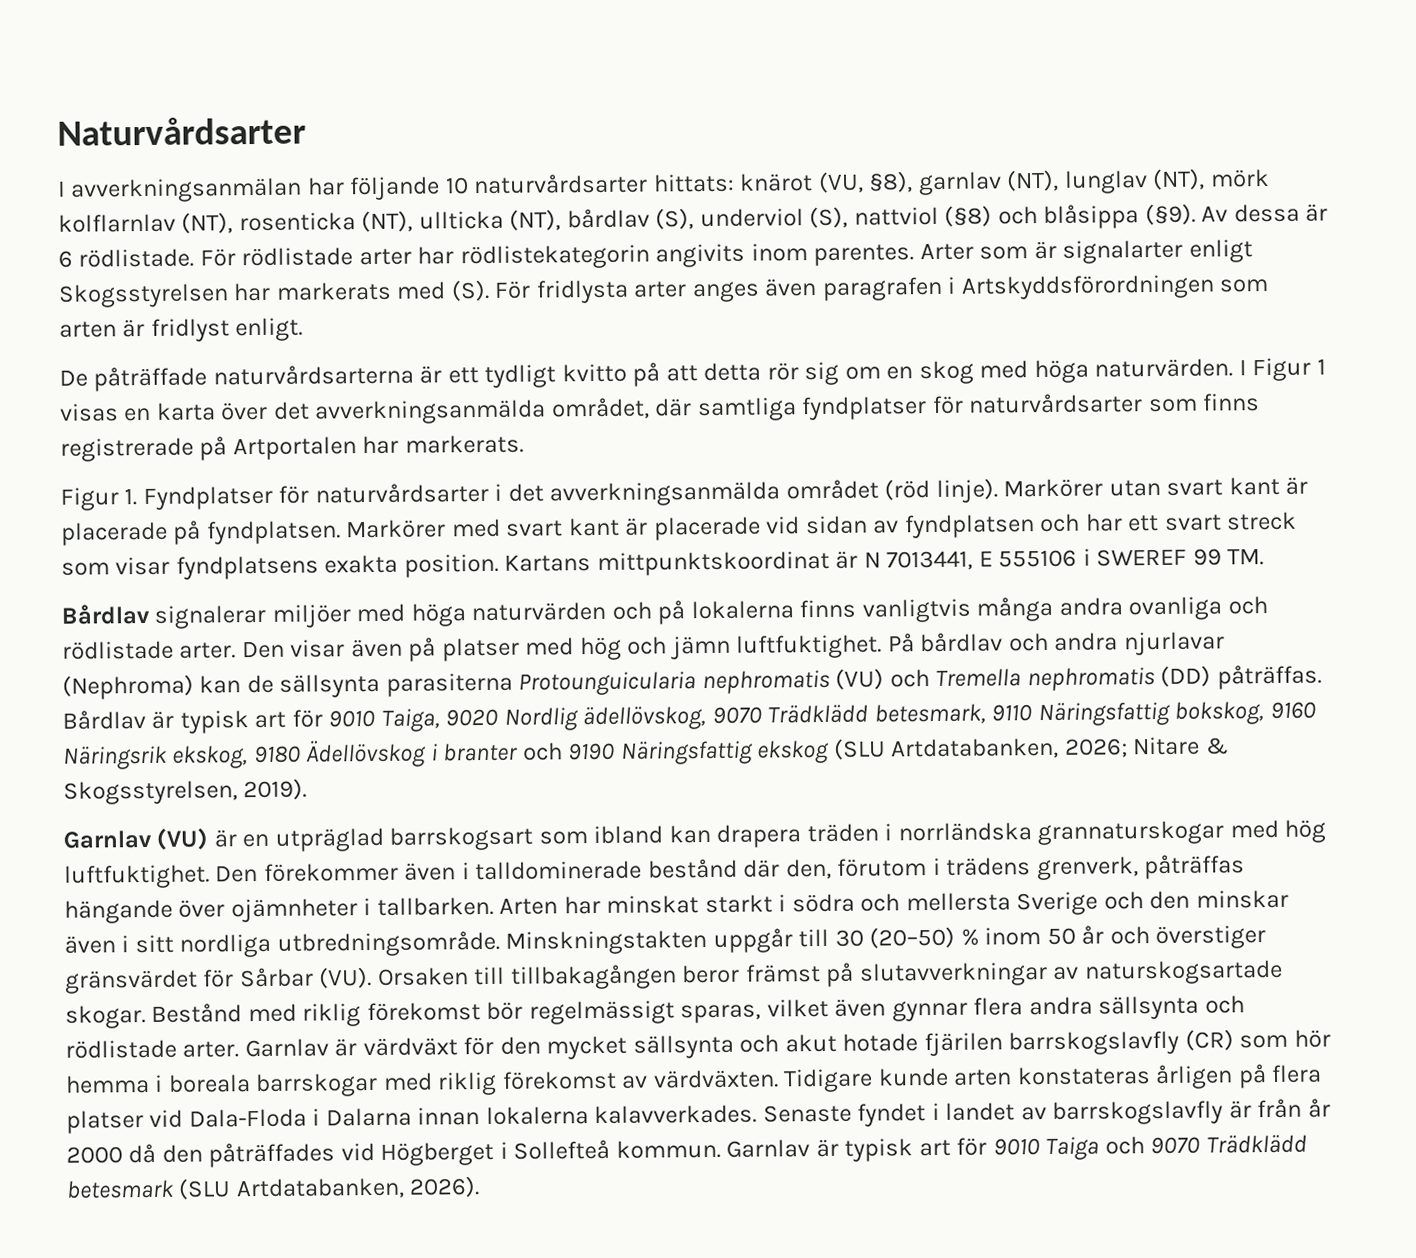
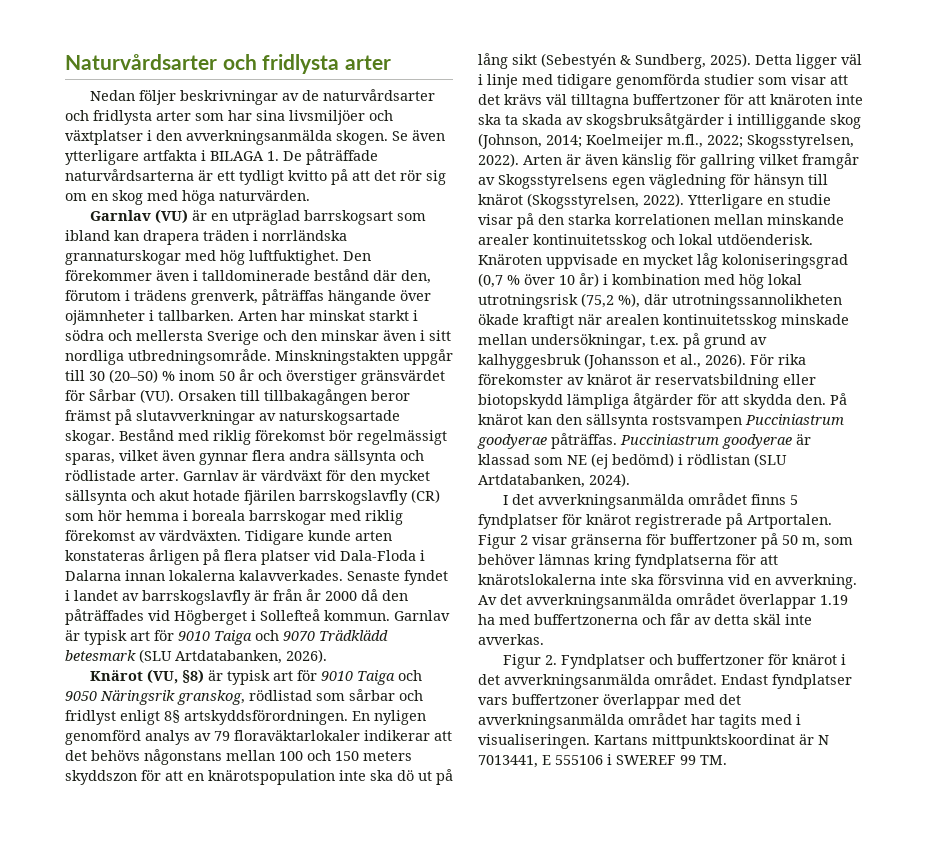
- Naturvårdsarter
- I avverkningsanmälan har följande 10 naturvårdsarter hittats: knärot (VU, §8), garnlav (NT), lunglav (NT), mörk kolflarnlav (NT), rosenticka (NT), ullticka (NT), bårdlav (S), underviol (S), nattviol (§8) och blåsippa (§9). Av dessa är 6 rödlistade. För rödlistade arter har rödlistekategorin angivits inom parentes. Arter som är signalarter enligt Skogsstyrelsen har markerats med (S). För fridlysta arter anges även paragrafen i Artskyddsförordningen som arten är fridlyst enligt.
- De påträffade naturvårdsarterna är ett tydligt kvitto på att detta rör sig om en skog med höga naturvärden. I Figur 1 visas en karta över det avverkningsanmälda området, där samtliga fyndplatser för naturvårdsarter som finns registrerade på Artportalen har markerats.
- Figur 1. Fyndplatser för naturvårdsarter i det avverkningsanmälda området (röd linje). Markörer utan svart kant är placerade på fyndplatsen. Markörer med svart kant är placerade vid sidan av fyndplatsen och har ett svart streck som visar fyndplatsens exakta position. Kartans mittpunktskoordinat är N 7013441, E 555106 i SWEREF 99 TM.
- Bårdlav signalerar miljöer med höga naturvärden och på lokalerna finns vanligtvis många andra ovanliga och rödlistade arter. Den visar även på platser med hög och jämn luftfuktighet. På bårdlav och andra njurlavar (Nephroma) kan de sällsynta parasiterna Protounguicularia nephromatis (VU) och Tremella nephromatis (DD) påträffas. Bårdlav är typisk art för 9010 Taiga, 9020 Nordlig ädellövskog, 9070 Trädklädd betesmark, 9110 Näringsfattig bokskog, 9160 Näringsrik ekskog, 9180 Ädellövskog i branter och 9190 Näringsfattig ekskog (SLU Artdatabanken, 2026; Nitare & Skogsstyrelsen, 2019).
+ Naturvårdsarter och fridlysta arter
+ Nedan följer beskrivningar av de naturvårdsarter och fridlysta arter som har sina livsmiljöer och växtplatser i den avverkningsanmälda skogen. Se även ytterligare artfakta i BILAGA 1. De påträffade naturvårdsarterna är ett tydligt kvitto på att det rör sig om en skog med höga naturvärden.
+ Knärot (VU, §8) är typisk art för 9010 Taiga och 9050 Näringsrik granskog, rödlistad som sårbar och fridlyst enligt 8§ artskyddsförordningen. En nyligen genomförd analys av 79 floraväktarlokaler indikerar att det behövs någonstans mellan 100 och 150 meters skyddszon för att en knärotspopulation inte ska dö ut på lång sikt (Sebestyén & Sundberg, 2025). Detta ligger väl i linje med tidigare genomförda studier som visar att det krävs väl tilltagna buffertzoner för att knäroten inte ska ta skada av skogsbruksåtgärder i intilliggande skog (Johnson, 2014; Koelmeijer m.fl., 2022; Skogsstyrelsen, 2022). Arten är även känslig för gallring vilket framgår av Skogsstyrelsens egen vägledning för hänsyn till knärot (Skogsstyrelsen, 2022). Ytterligare en studie visar på den starka korrelationen mellan minskande arealer kontinuitetsskog och lokal utdöenderisk. Knäroten uppvisade en mycket låg koloniseringsgrad (0,7 % över 10 år) i kombination med hög lokal utrotningsrisk (75,2 %), där utrotningssannolikheten ökade kraftigt när arealen kontinuitetsskog minskade mellan undersökningar, t.ex. på grund av kalhyggesbruk (Johansson et al., 2026). För rika förekomster av knärot är reservatsbildning eller biotopskydd lämpliga åtgärder för att skydda den. På knärot kan den sällsynta rostsvampen Pucciniastrum goodyerae påträffas. Pucciniastrum goodyerae är klassad som NE (ej bedömd) i rödlistan (SLU Artdatabanken, 2024).
+ I det avverkningsanmälda området finns 5 fyndplatser för knärot registrerade på Artportalen. Figur 2 visar gränserna för buffertzoner på 50 m, som behöver lämnas kring fyndplatserna för att knärotslokalerna inte ska försvinna vid en avverkning. Av det avverkningsanmälda området överlappar 1.19 ha med buffertzonerna och får av detta skäl inte avverkas.
+ Figur 2. Fyndplatser och buffertzoner för knärot i det avverkningsanmälda området. Endast fyndplatser vars buffertzoner överlappar med det avverkningsanmälda området har tagits med i visualiseringen. Kartans mittpunktskoordinat är N 7013441, E 555106 i SWEREF 99 TM.

